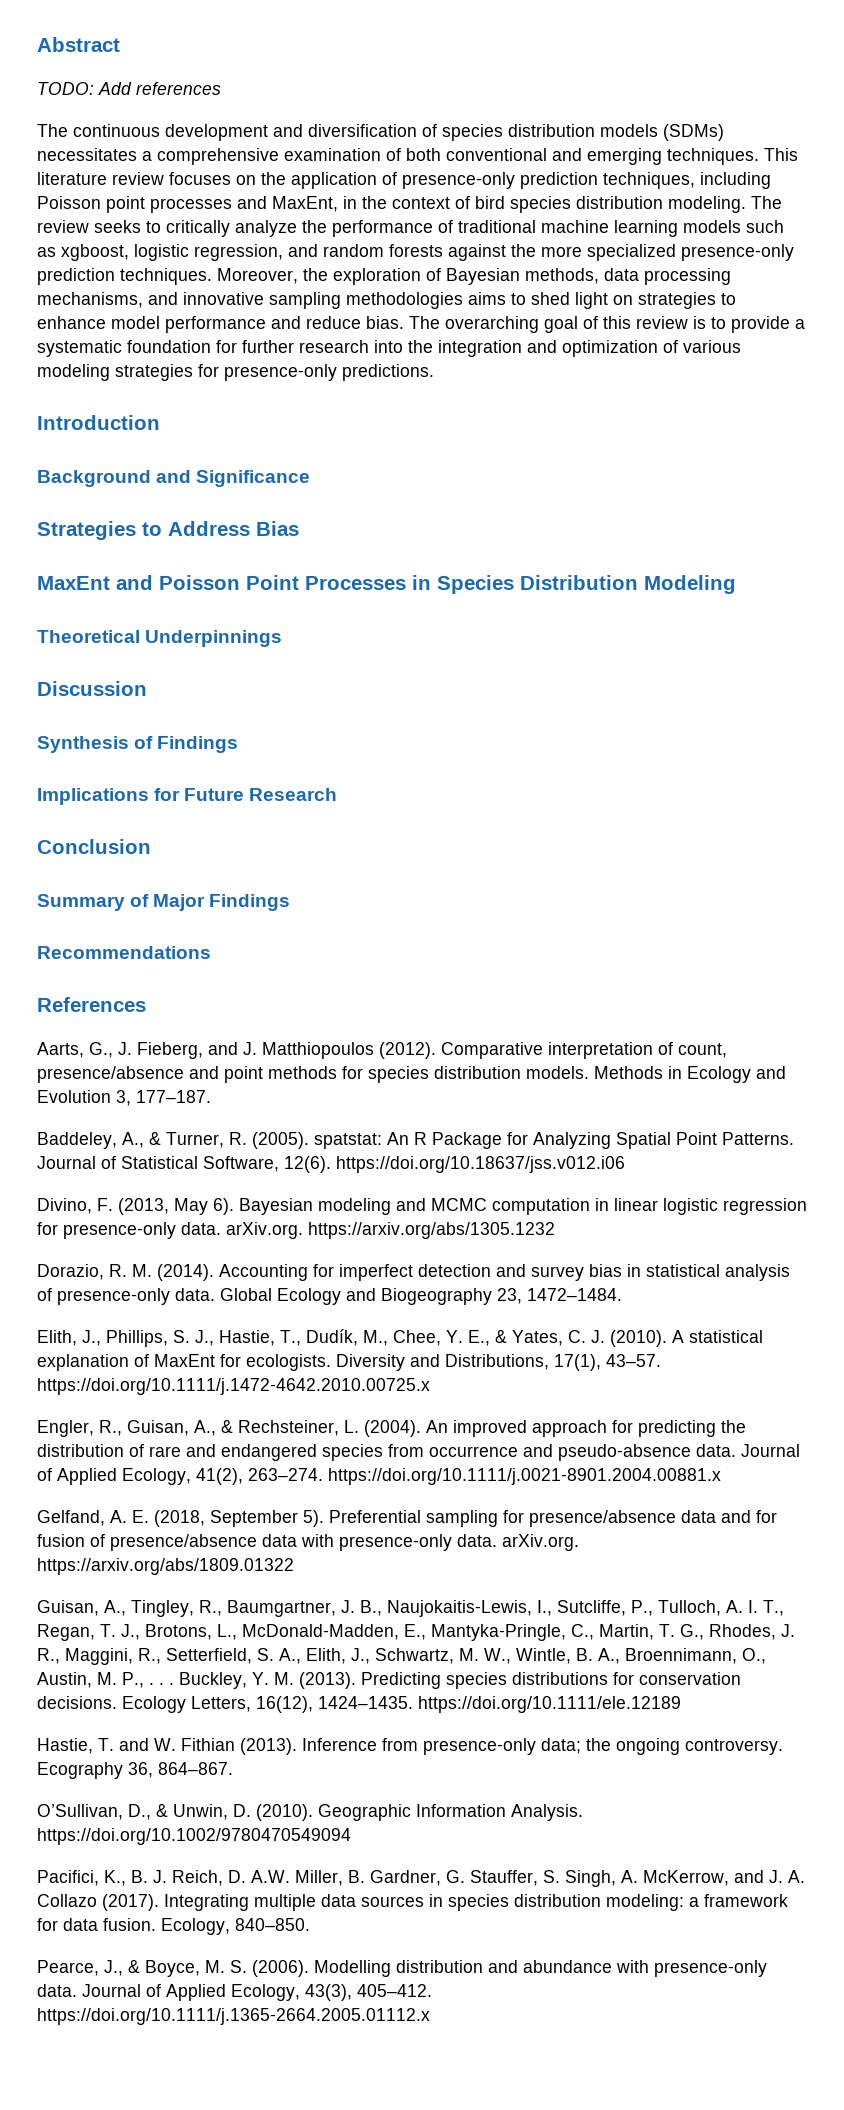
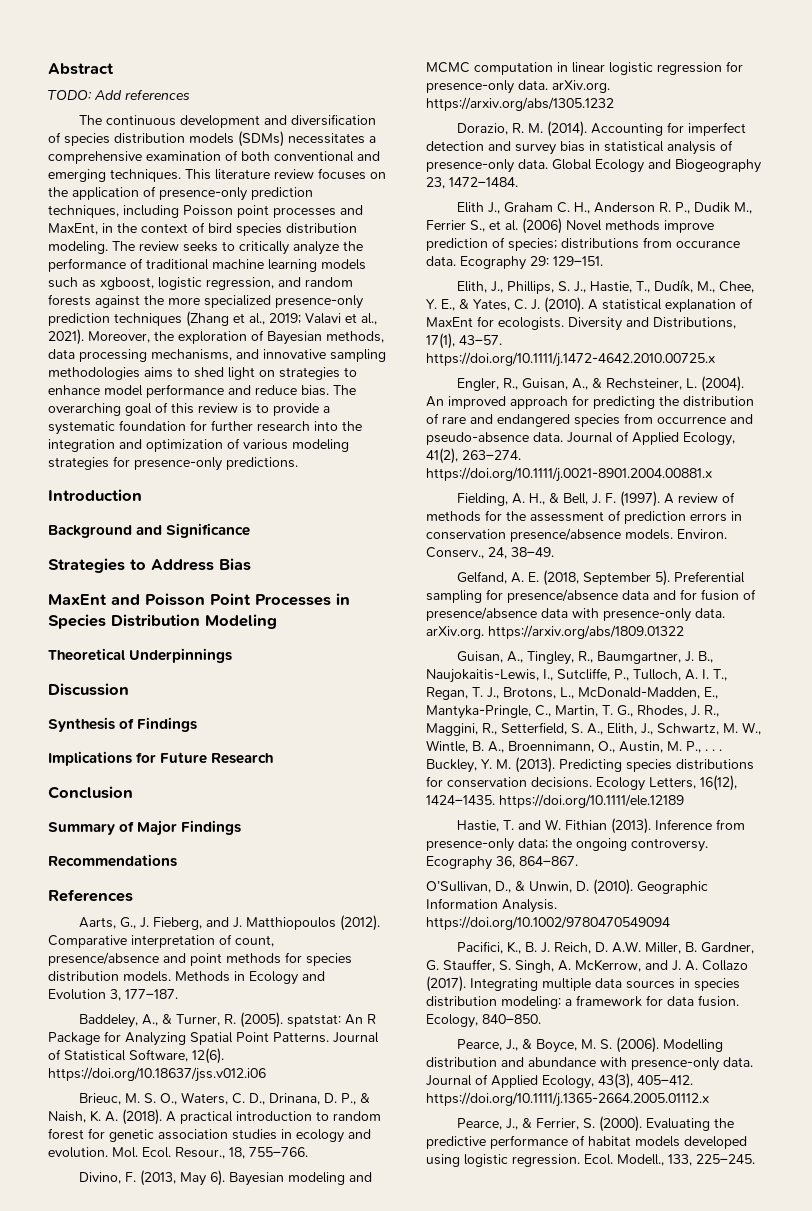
- The review seeks to critically analyze the performance of traditional machine learning models such as xgboost, logistic regression, and random forests against the more specialized presence-only prediction techniques.
+ The review seeks to critically analyze the performance of traditional machine learning models such as xgboost, logistic regression, and random forests against the more specialized presence-only prediction techniques (Zhang et al., 2019; Valavi et al., 2021).
+ Brieuc, M. S. O., Waters, C. D., Drinana, D. P., & Naish, K. A. (2018). A practical introduction to random forest for genetic association studies in ecology and evolution. Mol. Ecol. Resour., 18, 755–766.
+ Elith J., Graham C. H., Anderson R. P., Dudik M., Ferrier S., et al. (2006) Novel methods improve prediction of species; distributions from occurance data. Ecography 29: 129–151.
+ Fielding, A. H., & Bell, J. F. (1997). A review of methods for the assessment of prediction errors in conservation presence/absence models. Environ. Conserv., 24, 38–49.
+ Pearce, J., & Ferrier, S. (2000). Evaluating the predictive performance of habitat models developed using logistic regression. Ecol. Modell., 133, 225–245.

